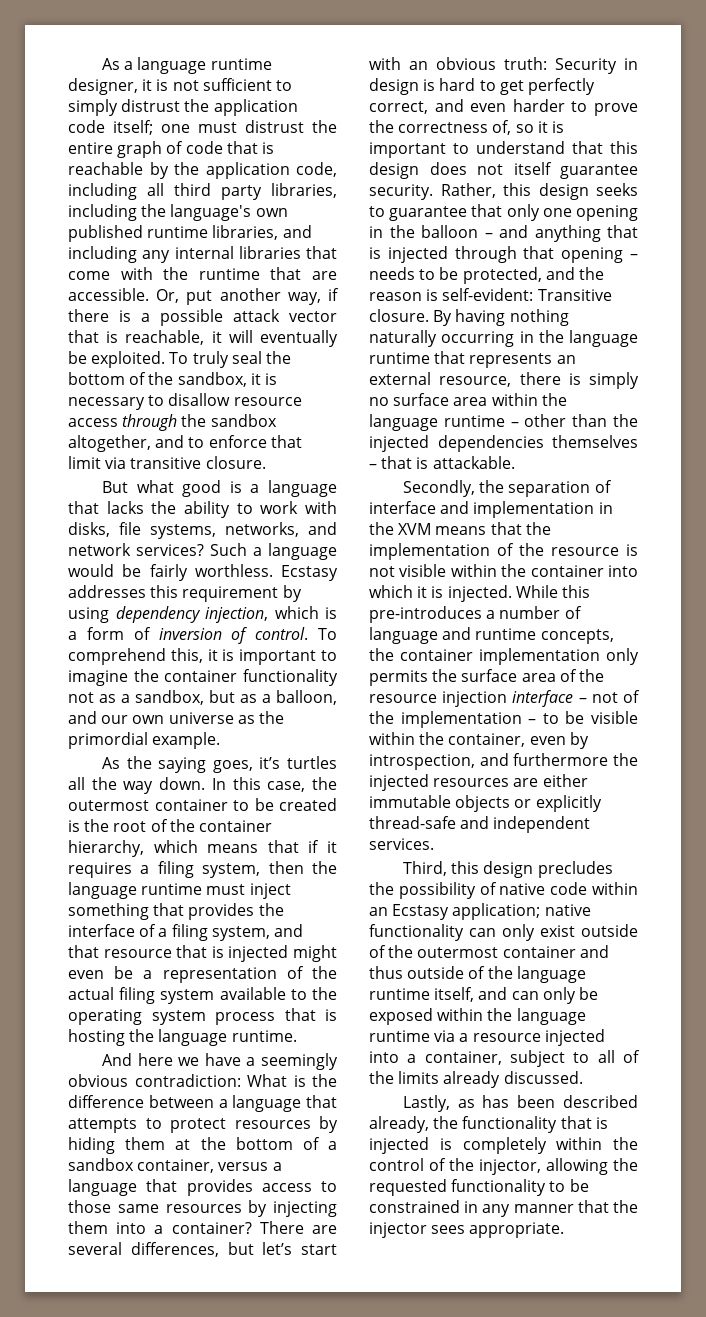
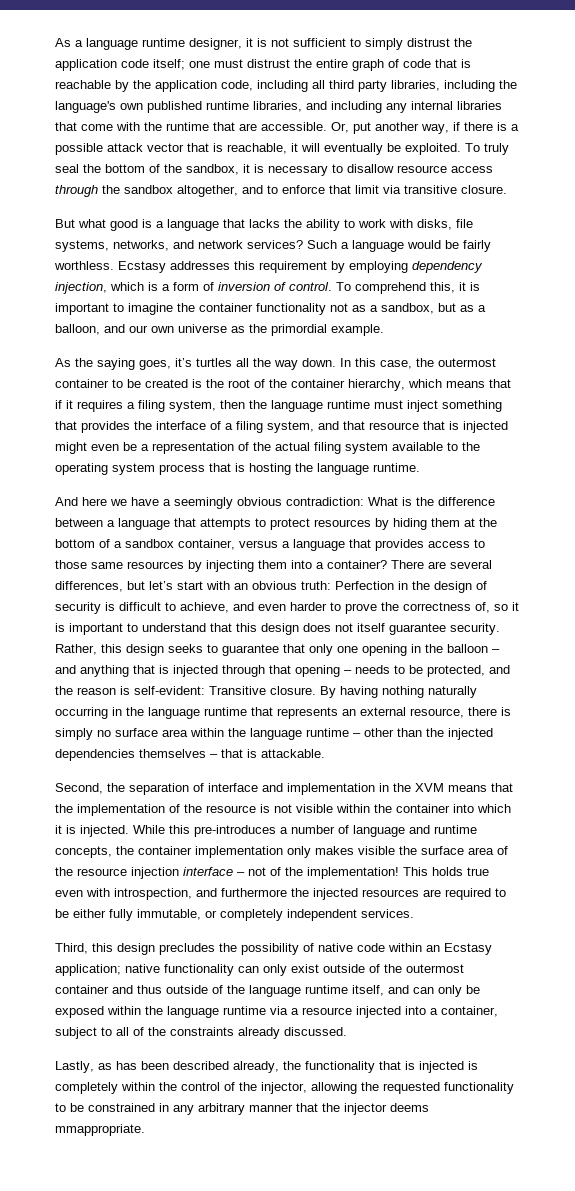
- Ecstasy addresses this requirement by using dependency injection, which is a form of inversion of control.
+ Ecstasy addresses this requirement by employing dependency injection, which is a form of inversion of control.
- There are several differences, but let’s start with an obvious truth: Security in design is hard to get perfectly correct, and even harder to prove the correctness of, so it is important to understand that this design does not itself guarantee security.
+ There are several differences, but let’s start with an obvious truth: Perfection in the design of security is difficult to achieve, and even harder to prove the correctness of, so it is important to understand that this design does not itself guarantee security.
- Secondly, the separation of interface and implementation in the XVM means that the implementation of the resource is not visible within the container into which it is injected.
+ Second, the separation of interface and implementation in the XVM means that the implementation of the resource is not visible within the container into which it is injected.
- While this pre-introduces a number of language and runtime concepts, the container implementation only permits the surface area of the resource injection interface – not of the implementation – to be visible within the container, even by introspection, and furthermore the injected resources are either immutable objects or explicitly thread-safe and independent services.
+ While this pre-introduces a number of language and runtime concepts, the container implementation only makes visible the surface area of the resource injection interface – not of the implementation! This holds true even with introspection, and furthermore the injected resources are required to be either fully immutable, or completely independent services.
- Third, this design precludes the possibility of native code within an Ecstasy application; native functionality can only exist outside of the outermost container and thus outside of the language runtime itself, and can only be exposed within the language runtime via a resource injected into a container, subject to all of the limits already discussed.
+ Third, this design precludes the possibility of native code within an Ecstasy application; native functionality can only exist outside of the outermost container and thus outside of the language runtime itself, and can only be exposed within the language runtime via a resource injected into a container, subject to all of the constraints already discussed.
- Lastly, as has been described already, the functionality that is injected is completely within the control of the injector, allowing the requested functionality to be constrained in any manner that the injector sees appropriate.
+ Lastly, as has been described already, the functionality that is injected is completely within the control of the injector, allowing the requested functionality to be constrained in any arbitrary manner that the injector deems mmappropriate.

